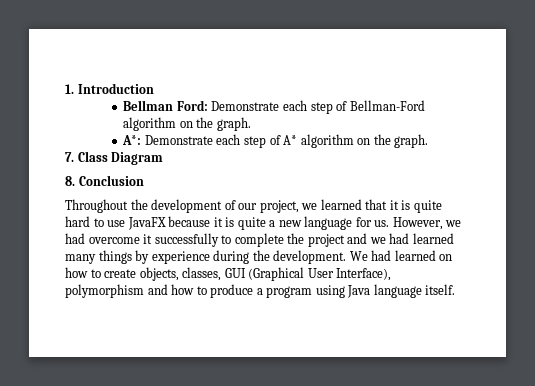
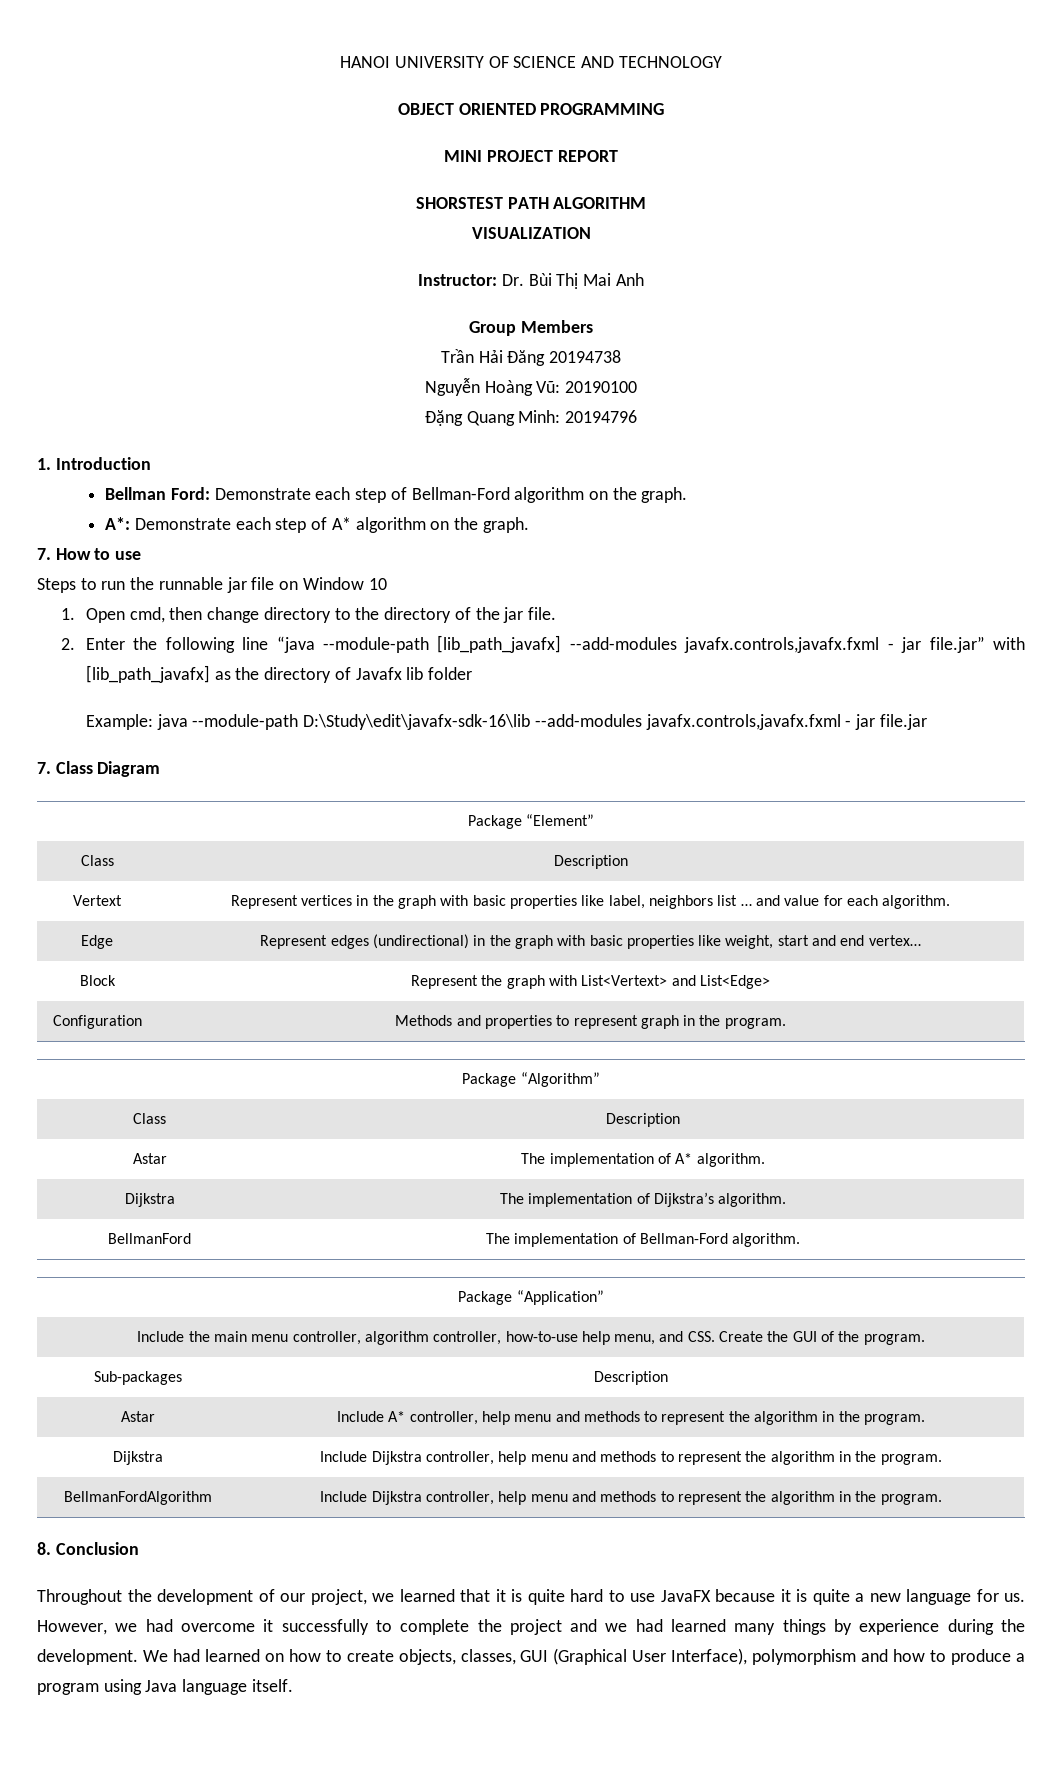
+ HANOI UNIVERSITY OF SCIENCE AND TECHNOLOGY
+ OBJECT ORIENTED PROGRAMMING
+ MINI PROJECT REPORT
+ SHORSTEST PATH ALGORITHM
+ VISUALIZATION
+ Instructor: Dr. Bùi Thị Mai Anh
+ Group Members
+ Trần Hải Đăng 20194738
+ Nguyễn Hoàng Vũ: 20190100
+ Đặng Quang Minh: 20194796
+ 7. How to use
+ Steps to run the runnable jar file on Window 10
+ 1. Open cmd, then change directory to the directory of the jar file.
+ 2. Enter the following line “java --module-path [lib_path_javafx] --add-modules javafx.controls,javafx.fxml - jar file.jar” with [lib_path_javafx] as the directory of Javafx lib folder
+ Example: java --module-path D:\Study\edit\javafx-sdk-16\lib --add-modules javafx.controls,javafx.fxml - jar file.jar
  7. Class Diagram
+ Package “Element”
+ Class | Description
+ Vertext | Represent vertices in the graph with basic properties like label, neighbors list … and value for each algorithm.
+ Edge | Represent edges (undirectional) in the graph with basic properties like weight, start and end vertex…
+ Block | Represent the graph with List<Vertext> and List<Edge>
+ Configuration | Methods and properties to represent graph in the program.
+ Package “Algorithm”
+ Class | Description
+ Astar | The implementation of A* algorithm.
+ Dijkstra | The implementation of Dijkstra’s algorithm.
+ BellmanFord | The implementation of Bellman-Ford algorithm.
+ Package “Application”
+ Include the main menu controller, algorithm controller, how-to-use help menu, and CSS. Create the GUI of the program.
+ Sub-packages | Description
+ Astar | Include A* controller, help menu and methods to represent the algorithm in the program.
+ Dijkstra | Include Dijkstra controller, help menu and methods to represent the algorithm in the program.
+ BellmanFordAlgorithm | Include Dijkstra controller, help menu and methods to represent the algorithm in the program.

